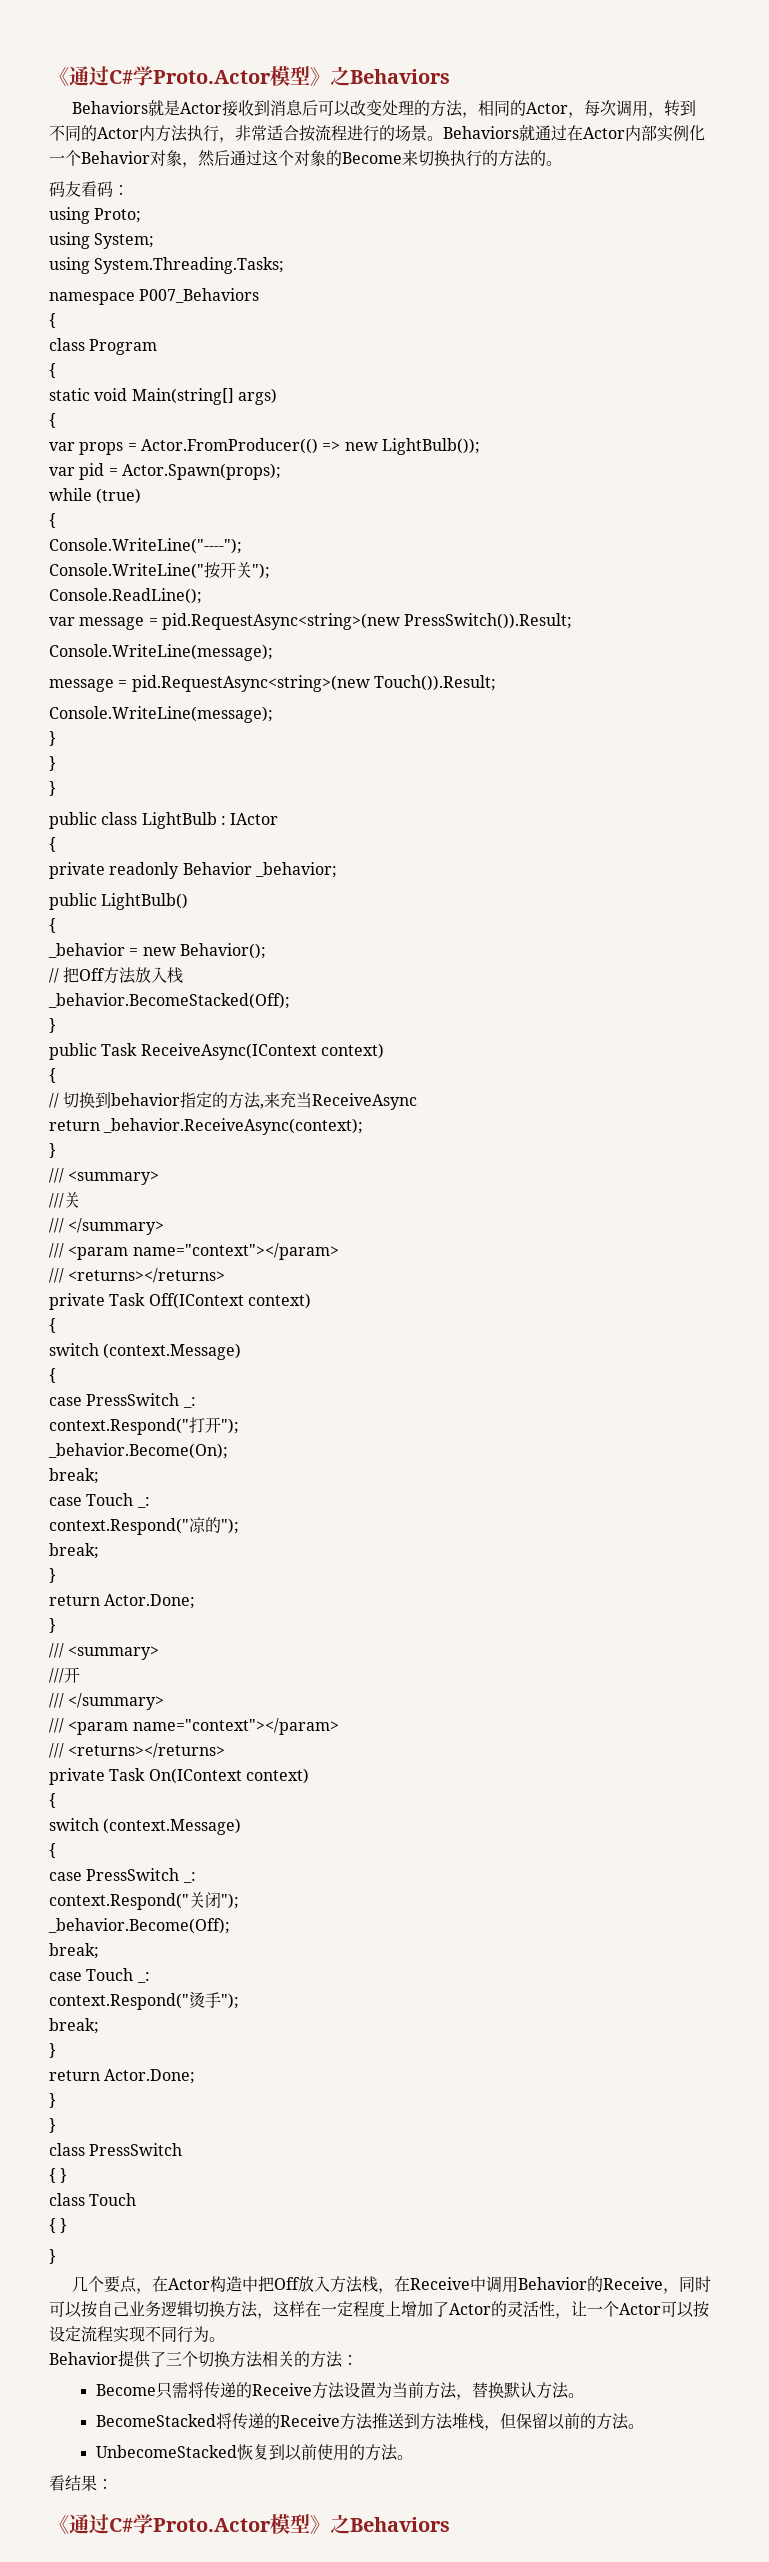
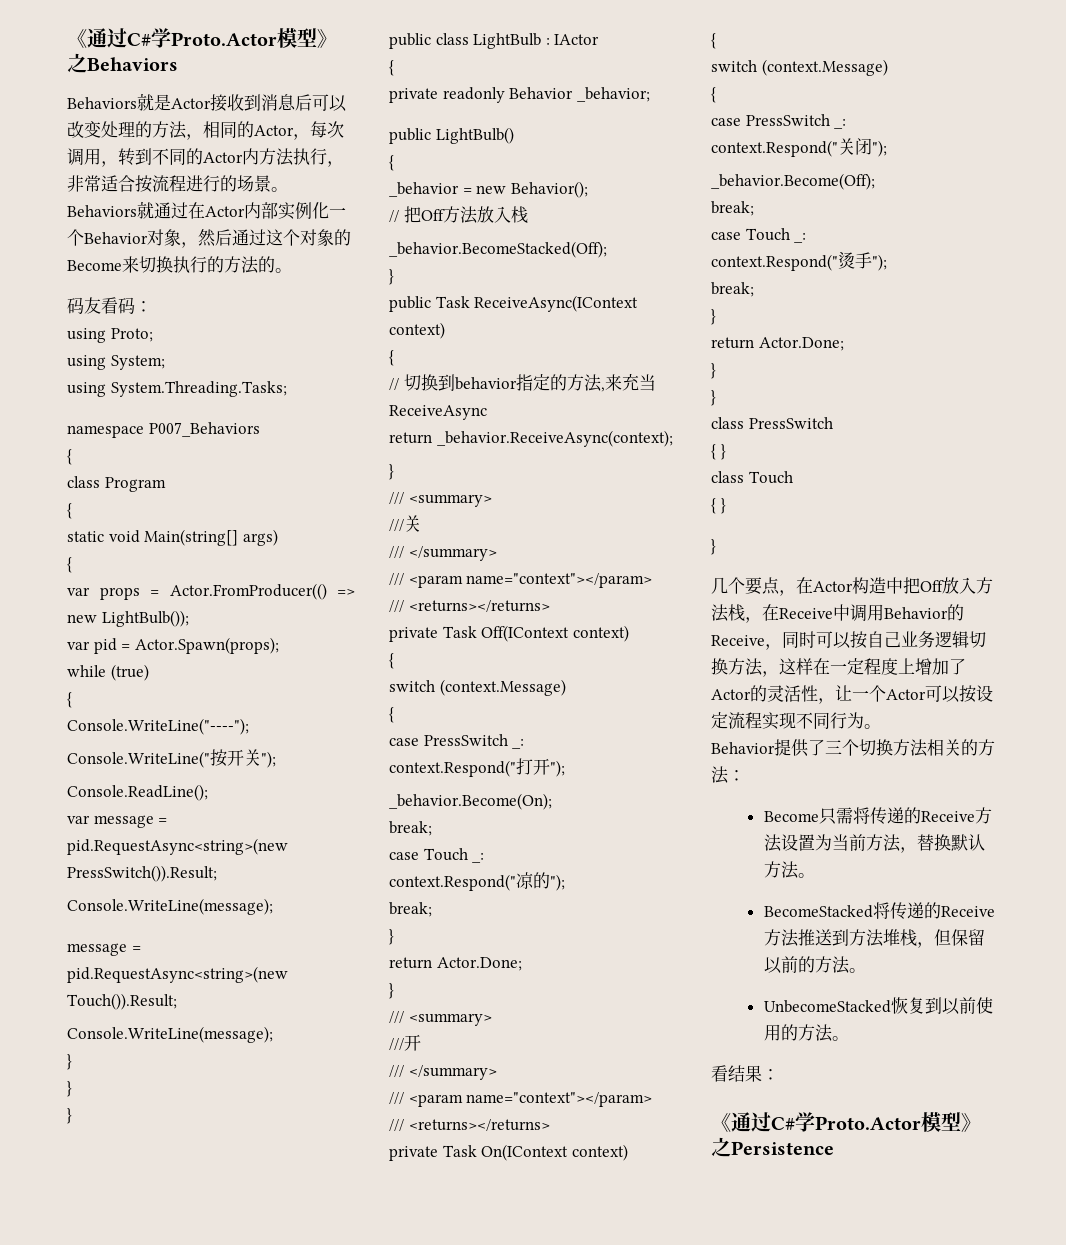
  看结果：
- 《通过C#学Proto.Actor模型》之Behaviors
+ 《通过C#学Proto.Actor模型》之Persistence

